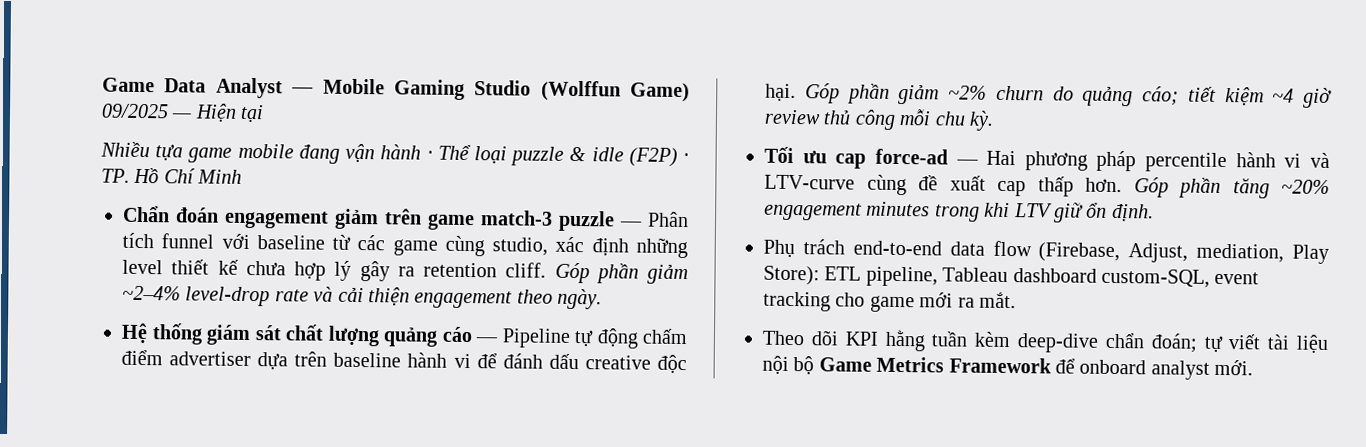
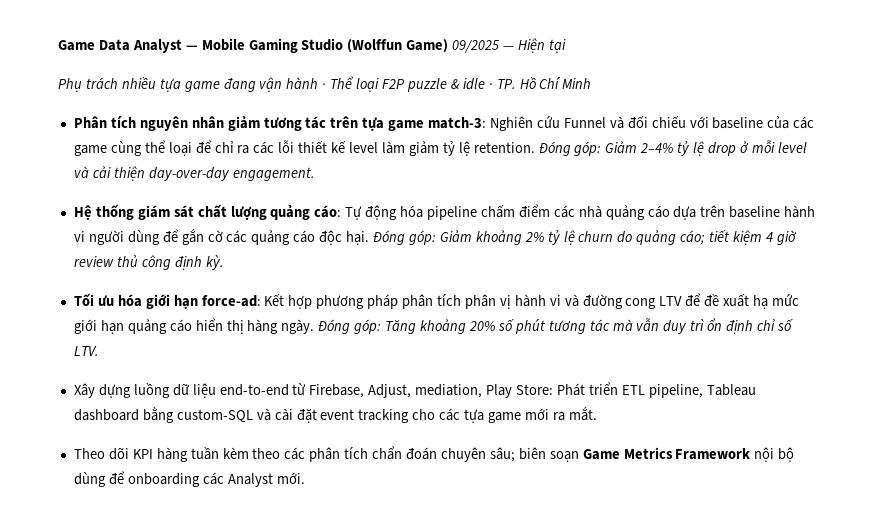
- Nhiều tựa game mobile đang vận hành · Thể loại puzzle & idle (F2P) · TP. Hồ Chí Minh
+ Phụ trách nhiều tựa game đang vận hành · Thể loại F2P puzzle & idle · TP. Hồ Chí Minh
- Chẩn đoán engagement giảm trên game match-3 puzzle — Phân tích funnel với baseline từ các game cùng studio, xác định những level thiết kế chưa hợp lý gây ra retention cliff. Góp phần giảm ~2–4% level-drop rate và cải thiện engagement theo ngày.
+ Phân tích nguyên nhân giảm tương tác trên tựa game match-3: Nghiên cứu Funnel và đối chiếu với baseline của các game cùng thể loại để chỉ ra các lỗi thiết kế level làm giảm tỷ lệ retention. Đóng góp: Giảm 2–4% tỷ lệ drop ở mỗi level và cải thiện day-over-day engagement.
- Hệ thống giám sát chất lượng quảng cáo — Pipeline tự động chấm điểm advertiser dựa trên baseline hành vi để đánh dấu creative độc hại. Góp phần giảm ~2% churn do quảng cáo; tiết kiệm ~4 giờ review thủ công mỗi chu kỳ.
+ Hệ thống giám sát chất lượng quảng cáo: Tự động hóa pipeline chấm điểm các nhà quảng cáo dựa trên baseline hành vi người dùng để gắn cờ các quảng cáo độc hại. Đóng góp: Giảm khoảng 2% tỷ lệ churn do quảng cáo; tiết kiệm 4 giờ review thủ công định kỳ.
- Tối ưu cap force-ad — Hai phương pháp percentile hành vi và LTV-curve cùng đề xuất cap thấp hơn. Góp phần tăng ~20% engagement minutes trong khi LTV giữ ổn định.
- Phụ trách end-to-end data flow (Firebase, Adjust, mediation, Play Store): ETL pipeline, Tableau dashboard custom-SQL, event tracking cho game mới ra mắt.
+ Tối ưu hóa giới hạn force-ad: Kết hợp phương pháp phân tích phân vị hành vi và đường cong LTV để đề xuất hạ mức giới hạn quảng cáo hiển thị hàng ngày. Đóng góp: Tăng khoảng 20% số phút tương tác mà vẫn duy trì ổn định chỉ số LTV.
+ Xây dựng luồng dữ liệu end-to-end từ Firebase, Adjust, mediation, Play Store: Phát triển ETL pipeline, Tableau dashboard bằng custom-SQL và cài đặt event tracking cho các tựa game mới ra mắt.
- Theo dõi KPI hằng tuần kèm deep-dive chẩn đoán; tự viết tài liệu nội bộ Game Metrics Framework để onboard analyst mới.
+ Theo dõi KPI hàng tuần kèm theo các phân tích chẩn đoán chuyên sâu; biên soạn Game Metrics Framework nội bộ dùng để onboarding các Analyst mới.

